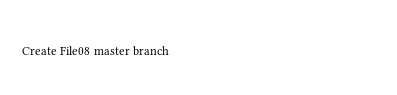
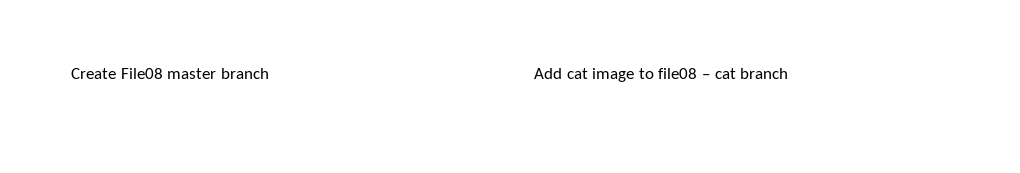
+ Add cat image to file08 – cat branch

